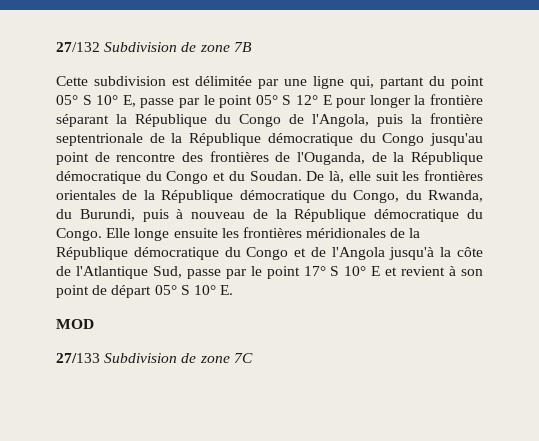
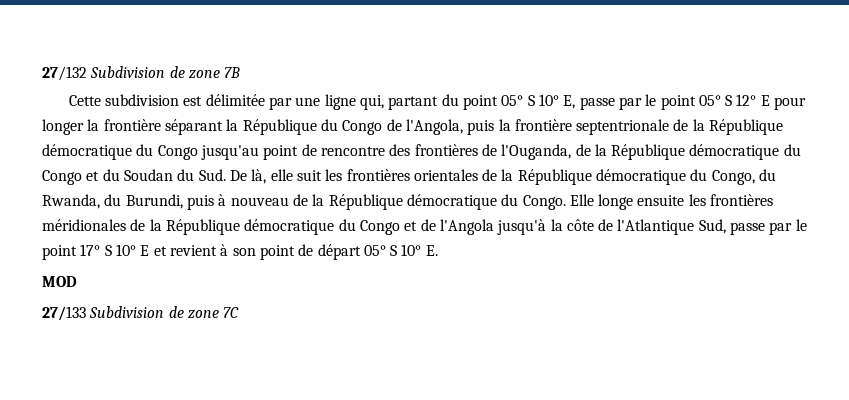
- Cette subdivision est délimitée par une ligne qui, partant du point 05° S 10° E, passe par le point 05° S 12° E pour longer la frontière séparant la République du Congo de l'Angola, puis la frontière septentrionale de la République démocratique du Congo jusqu'au point de rencontre des frontières de l'Ouganda, de la République démocratique du Congo et du Soudan. De là, elle suit les frontières orientales de la République démocratique du Congo, du Rwanda, du Burundi, puis à nouveau de la République démocratique du Congo.
+ Cette subdivision est délimitée par une ligne qui, partant du point 05° S 10° E, passe par le point 05° S 12° E pour longer la frontière séparant la République du Congo de l'Angola, puis la frontière septentrionale de la République démocratique du Congo jusqu'au point de rencontre des frontières de l'Ouganda, de la République démocratique du Congo et du Soudan du Sud. De là, elle suit les frontières orientales de la République démocratique du Congo, du Rwanda, du Burundi, puis à nouveau de la République démocratique du Congo.

